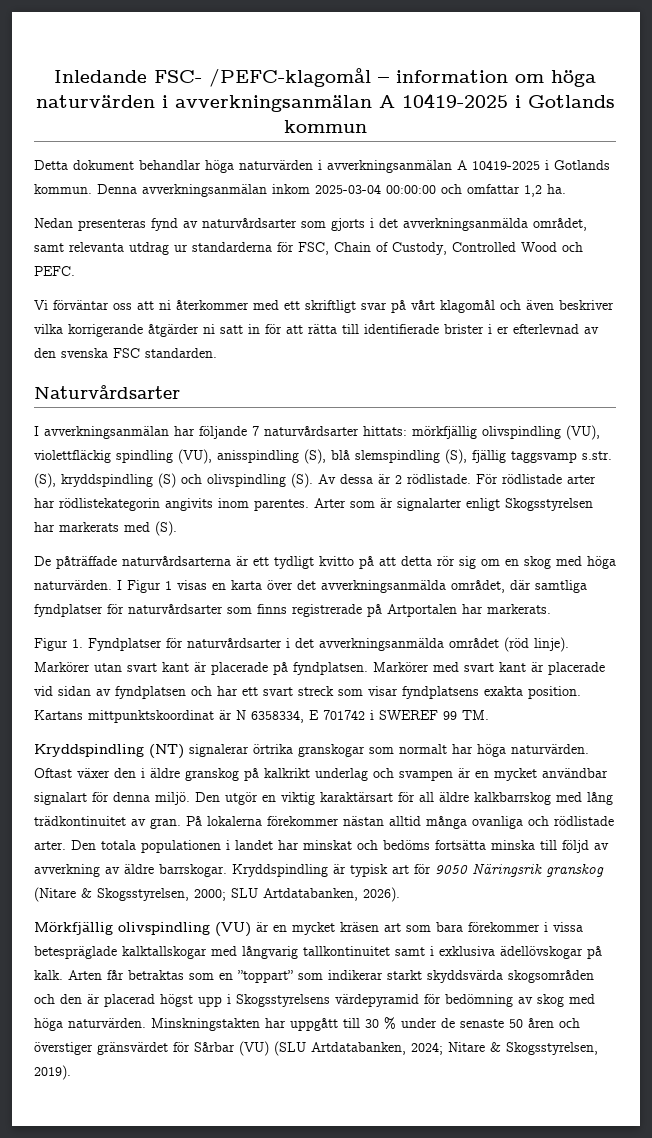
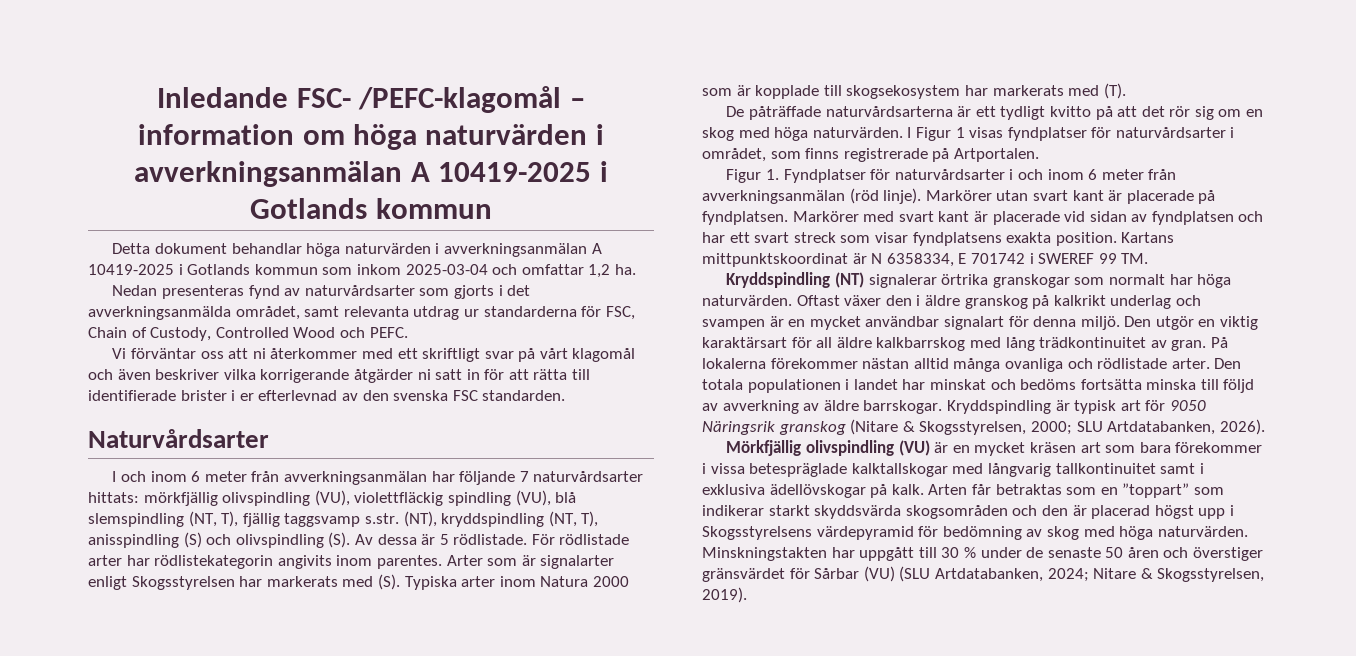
- Detta dokument behandlar höga naturvärden i avverkningsanmälan A 10419-2025 i Gotlands kommun. Denna avverkningsanmälan inkom 2025-03-04 00:00:00 och omfattar 1,2 ha.
+ Detta dokument behandlar höga naturvärden i avverkningsanmälan A 10419-2025 i Gotlands kommun som inkom 2025-03-04 och omfattar 1,2 ha.
- I avverkningsanmälan har följande 7 naturvårdsarter hittats: mörkfjällig olivspindling (VU), violettfläckig spindling (VU), anisspindling (S), blå slemspindling (S), fjällig taggsvamp s.str. (S), kryddspindling (S) och olivspindling (S). Av dessa är 2 rödlistade.
+ I och inom 6 meter från avverkningsanmälan har följande 7 naturvårdsarter hittats: mörkfjällig olivspindling (VU), violettfläckig spindling (VU), blå slemspindling (NT, T), fjällig taggsvamp s.str. (NT), kryddspindling (NT, T), anisspindling (S) och olivspindling (S). Av dessa är 5 rödlistade.
- Arter som är signalarter enligt Skogsstyrelsen har markerats med (S).
+ Arter som är signalarter enligt Skogsstyrelsen har markerats med (S). Typiska arter inom Natura 2000 som är kopplade till skogsekosystem har markerats med (T).
- De påträffade naturvårdsarterna är ett tydligt kvitto på att detta rör sig om en skog med höga naturvärden.
+ De påträffade naturvårdsarterna är ett tydligt kvitto på att det rör sig om en skog med höga naturvärden.
- I Figur 1 visas en karta över det avverkningsanmälda området, där samtliga fyndplatser för naturvårdsarter som finns registrerade på Artportalen har markerats.
+ I Figur 1 visas fyndplatser för naturvårdsarter i området, som finns registrerade på Artportalen.
- Figur 1. Fyndplatser för naturvårdsarter i det avverkningsanmälda området (röd linje).
+ Figur 1. Fyndplatser för naturvårdsarter i och inom 6 meter från avverkningsanmälan (röd linje).

